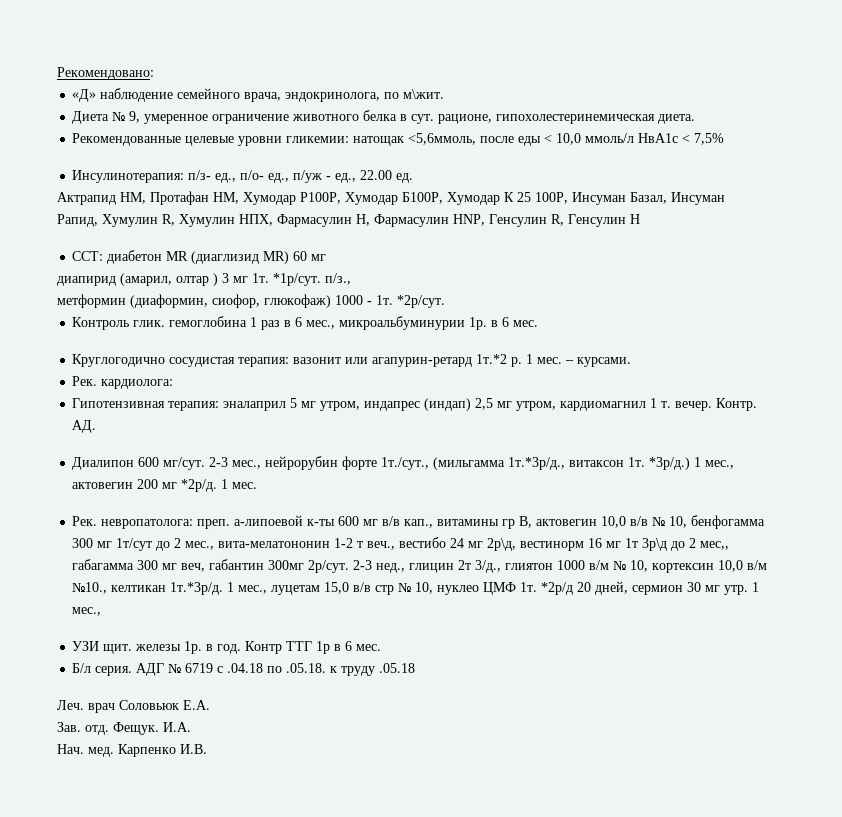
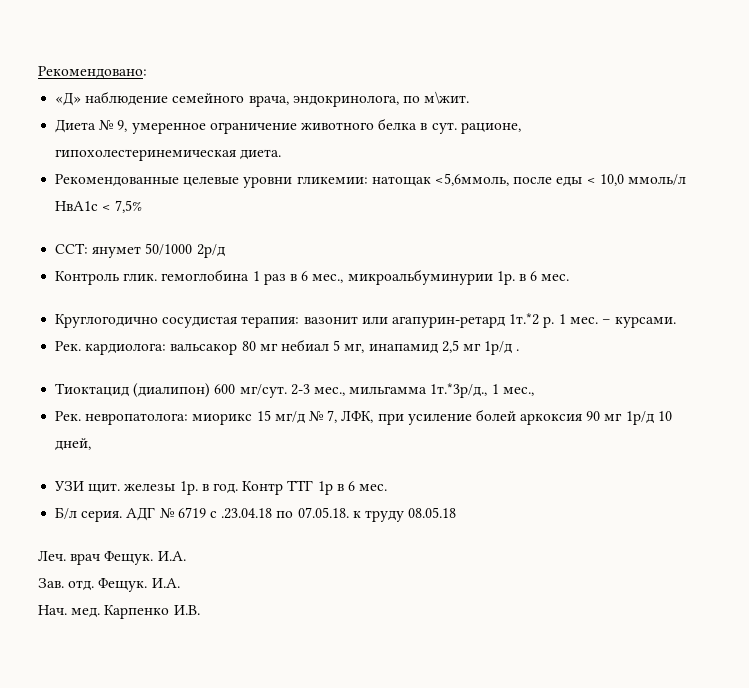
- Инсулинотерапия: п/з- ед., п/о- ед., п/уж - ед., 22.00 ед.
- Актрапид НМ, Протафан НМ, Хумодар Р100Р, Хумодар Б100Р, Хумодар К 25 100Р, Инсуман Базал, Инсуман Рапид, Хумулин R, Хумулин НПХ, Фармасулин Н, Фармасулин НNР, Генсулин R, Генсулин Н
- ССТ: диабетон МR (диаглизид МR) 60 мг
- диапирид (амарил, олтар ) 3 мг 1т. *1р/сут. п/з.,
- метформин (диаформин, сиофор, глюкофаж) 1000 - 1т. *2р/сут.
+ ССТ: янумет 50/1000 2р/д
- Рек. кардиолога:
- Гипотензивная терапия: эналаприл 5 мг утром, индапрес (индап) 2,5 мг утром, кардиомагнил 1 т. вечер. Контр. АД.
- Диалипон 600 мг/сут. 2-3 мес., нейрорубин форте 1т./сут., (мильгамма 1т.*3р/д., витаксон 1т. *3р/д.) 1 мес., актовегин 200 мг *2р/д. 1 мес.
- Рек. невропатолога: преп. а-липоевой к-ты 600 мг в/в кап., витамины гр В, актовегин 10,0 в/в № 10, бенфогамма 300 мг 1т/сут до 2 мес., вита-мелатононин 1-2 т веч., вестибо 24 мг 2р\д, вестинорм 16 мг 1т 3р\д до 2 мес,, габагамма 300 мг веч, габантин 300мг 2р/сут. 2-3 нед., глицин 2т 3/д., глиятон 1000 в/м № 10, кортексин 10,0 в/м №10., келтикан 1т.*3р/д. 1 мес., луцетам 15,0 в/в стр № 10, нуклео ЦМФ 1т. *2р/д 20 дней, сермион 30 мг утр. 1 мес.,
+ Рек. кардиолога: вальсакор 80 мг небиал 5 мг, инапамид 2,5 мг 1р/д .
+ Тиоктацид (диалипон) 600 мг/сут. 2-3 мес., мильгамма 1т.*3р/д., 1 мес.,
+ Рек. невропатолога: миорикс 15 мг/д № 7, ЛФК, при усиление болей аркоксия 90 мг 1р/д 10 дней,
- АДГ № 6719 с .04.18 по .05.18. к труду .05.18
+ АДГ № 6719 с .23.04.18 по 07.05.18. к труду 08.05.18
- Леч. врач Соловьюк Е.А.
+ Леч. врач Фещук. И.А.

